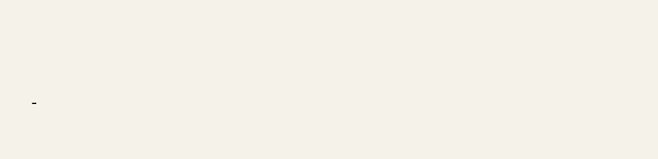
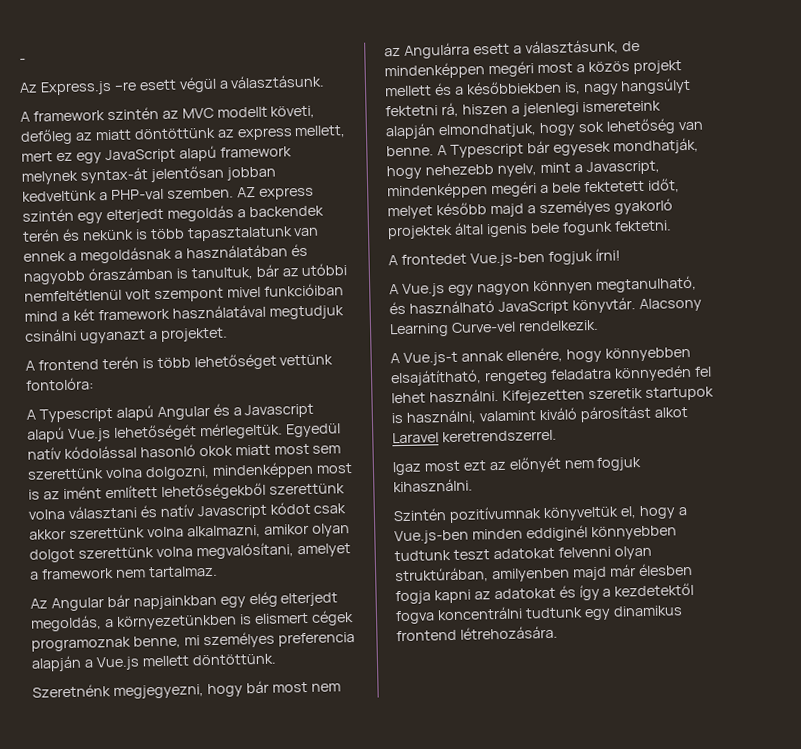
+ Az Express.js –re esett végül a választásunk.
+ A framework szintén az MVC modellt követi, defőleg az miatt döntöttünk az express mellett, mert ez egy JavaScript alapú framework melynek syntax-át jelentősan jobban kedveltünk a PHP-val szemben. AZ express szintén egy elterjedt megoldás a backendek terén és nekünk is több tapasztalatunk van ennek a megoldásnak a használatában és nagyobb óraszámban is tanultuk, bár az utóbbi nemfeltétlenül volt szempont mivel funkcióiban mind a két framework használatával megtudjuk csinálni ugyanazt a projektet.
+ A frontend terén is több lehetőséget vettünk fontolóra:
+ A Typescript alapú Angular és a Javascript alapú Vue.js lehetőségét mérlegeltük. Egyedül natív kódolással hasonló okok miatt most sem szerettünk volna dolgozni, mindenképpen most is az imént említett lehetőségekből szerettünk volna választani és natív Javascript kódot csak akkor szerettünk volna alkalmazni, amikor olyan dolgot szerettünk volna megvalósítani, amelyet a framework nem tartalmaz.
+ Az Angular bár napjainkban egy elég elterjedt megoldás, a környezetünkben is elismert cégek programoznak benne, mi személyes preferencia alapján a Vue.js mellett döntöttünk.
+ Szeretnénk megjegyezni, hogy bár most nem az Angulárra esett a választásunk, de mindenképpen megéri most a közös projekt mellett és a későbbiekben is, nagy hangsúlyt fektetni rá, hiszen a jelenlegi ismereteink alapján elmondhatjuk, hogy sok lehetőség van benne. A Typescript bár egyesek mondhatják, hogy nehezebb nyelv, mint a Javascript, mindenképpen megéri a bele fektetett időt, melyet később majd a személyes gyakorló projektek által igenis bele fogunk fektetni.
+ A frontedet Vue.js-ben fogjuk írni!
+ A Vue.js egy nagyon könnyen megtanulható, és használható JavaScript könyvtár. Alacsony Learning Curve-vel rendelkezik.
+ A Vue.js-t annak ellenére, hogy könnyebben elsajátítható, rengeteg feladatra könnyedén fel lehet használni. Kifejezetten szeretik startupok is használni, valamint kiváló párosítást alkot Laravel keretrendszerrel.
+ Igaz most ezt az előnyét nem fogjuk kihasználni.
+ Szintén pozitívumnak könyveltük el, hogy a Vue.js-ben minden eddiginél könnyebben tudtunk teszt adatokat felvenni olyan struktúrában, amilyenben majd már élesben fogja kapni az adatokat és így a kezdetektől fogva koncentrálni tudtunk egy dinamikus frontend létrehozására.

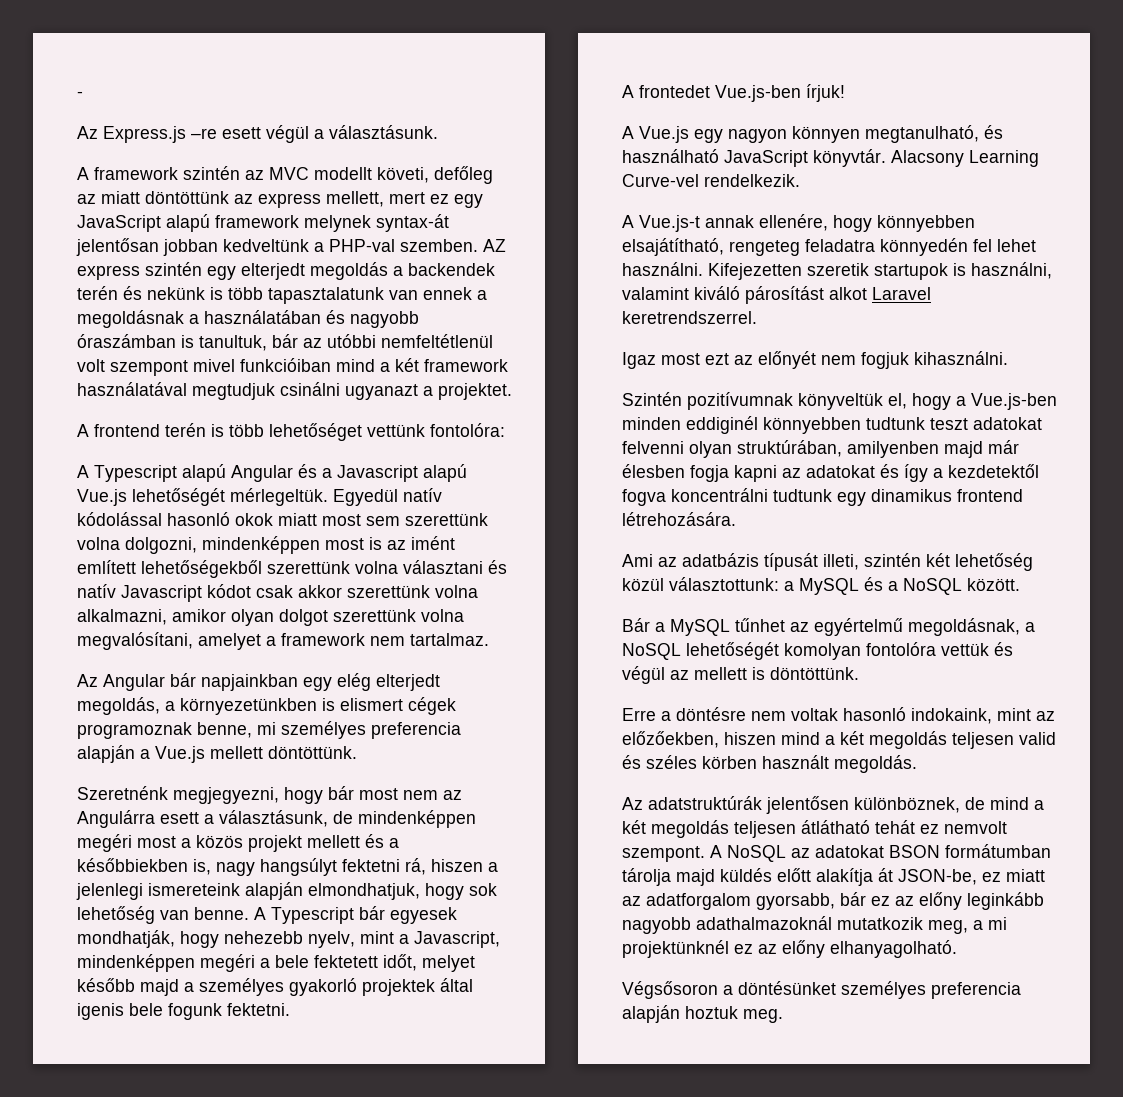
- A frontedet Vue.js-ben fogjuk írni!
+ A frontedet Vue.js-ben írjuk!
+ Ami az adatbázis típusát illeti, szintén két lehetőség közül választottunk: a MySQL és a NoSQL között.
+ Bár a MySQL tűnhet az egyértelmű megoldásnak, a NoSQL lehetőségét komolyan fontolóra vettük és végül az mellett is döntöttünk.
+ Erre a döntésre nem voltak hasonló indokaink, mint az előzőekben, hiszen mind a két megoldás teljesen valid és széles körben használt megoldás.
+ Az adatstruktúrák jelentősen különböznek, de mind a két megoldás teljesen átlátható tehát ez nemvolt szempont. A NoSQL az adatokat BSON formátumban tárolja majd küldés előtt alakítja át JSON-be, ez miatt az adatforgalom gyorsabb, bár ez az előny leginkább nagyobb adathalmazoknál mutatkozik meg, a mi projektünknél ez az előny elhanyagolható.
+ Végsősoron a döntésünket személyes preferencia alapján hoztuk meg.

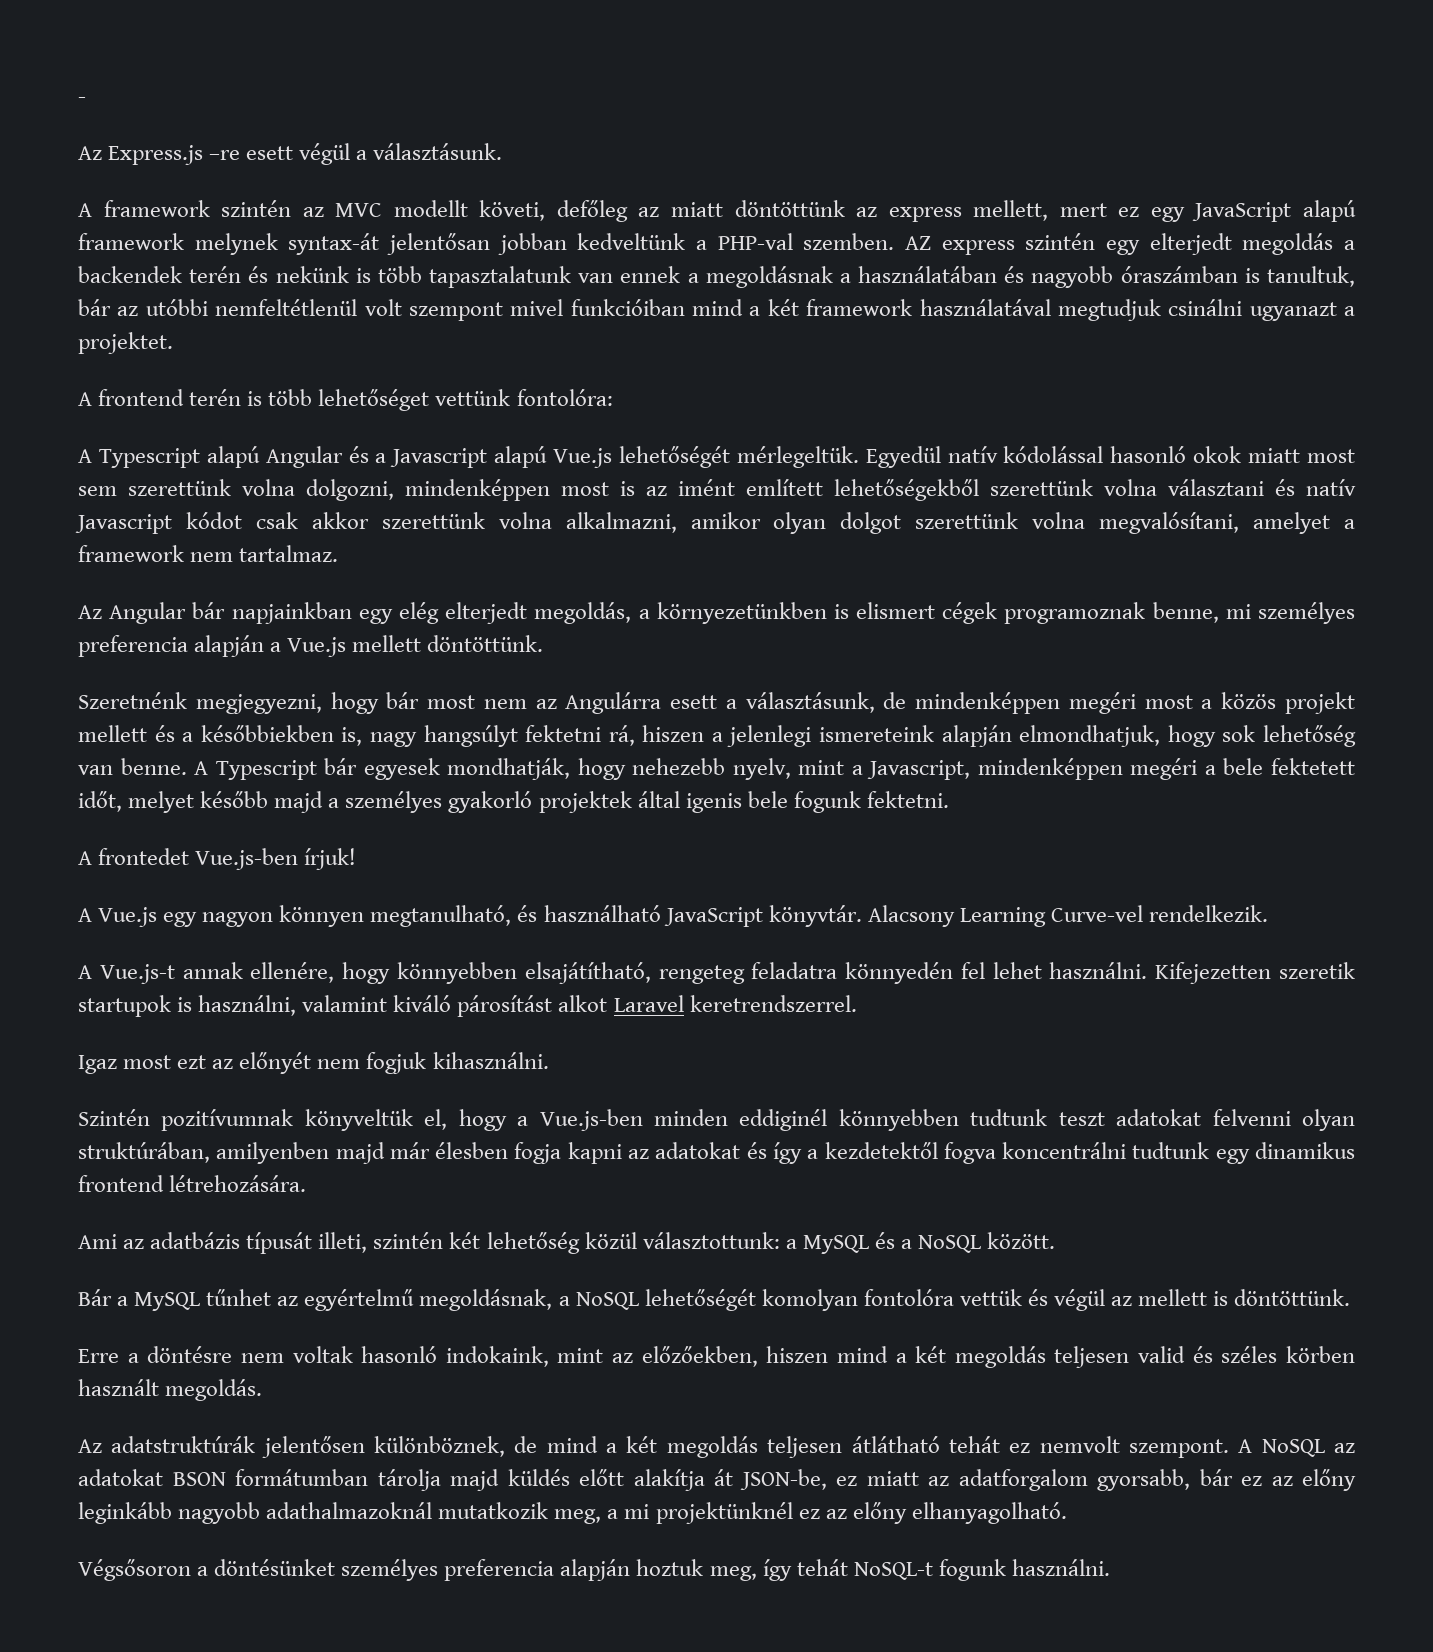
- Végsősoron a döntésünket személyes preferencia alapján hoztuk meg.
+ Végsősoron a döntésünket személyes preferencia alapján hoztuk meg, így tehát NoSQL-t fogunk használni.

